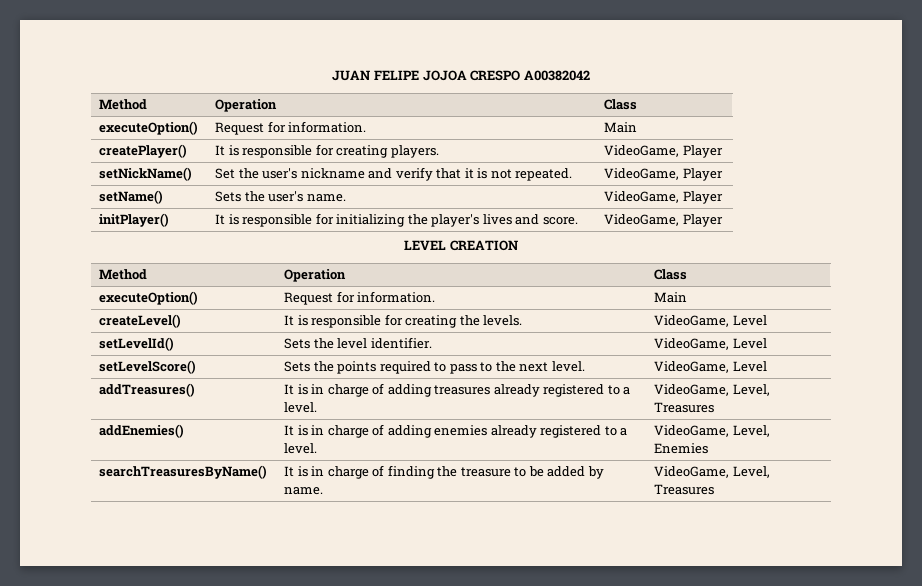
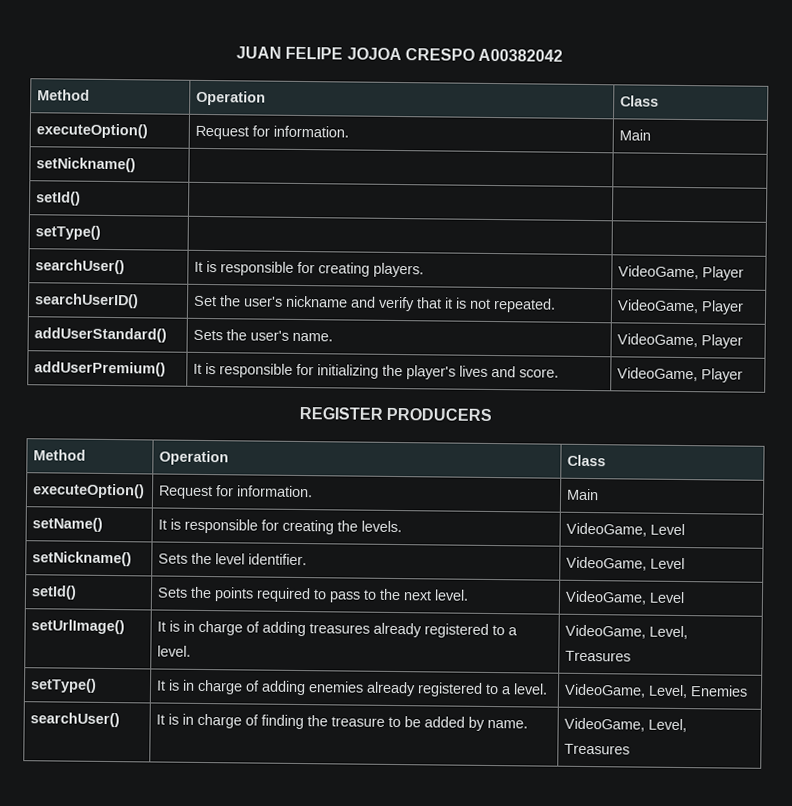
- createPlayer() | It is responsible for creating players. | VideoGame, Player
+ setNickname() | |
+ setId() | |
+ setType() | |
+ searchUser() | It is responsible for creating players. | VideoGame, Player
- setNickName() | Set the user's nickname and verify that it is not repeated. | VideoGame, Player
+ searchUserID() | Set the user's nickname and verify that it is not repeated. | VideoGame, Player
- setName() | Sets the user's name. | VideoGame, Player
+ addUserStandard() | Sets the user's name. | VideoGame, Player
- initPlayer() | It is responsible for initializing the player's lives and score. | VideoGame, Player
+ addUserPremium() | It is responsible for initializing the player's lives and score. | VideoGame, Player
- LEVEL CREATION
+ REGISTER PRODUCERS
  Method | Operation | Class
  executeOption() | Request for information. | Main
- createLevel() | It is responsible for creating the levels. | VideoGame, Level
+ setName() | It is responsible for creating the levels. | VideoGame, Level
- setLevelId() | Sets the level identifier. | VideoGame, Level
+ setNickname() | Sets the level identifier. | VideoGame, Level
- setLevelScore() | Sets the points required to pass to the next level. | VideoGame, Level
+ setId() | Sets the points required to pass to the next level. | VideoGame, Level
- addTreasures() | It is in charge of adding treasures already registered to a level. | VideoGame, Level, Treasures
+ setUrlImage() | It is in charge of adding treasures already registered to a level. | VideoGame, Level, Treasures
- addEnemies() | It is in charge of adding enemies already registered to a level. | VideoGame, Level, Enemies
+ setType() | It is in charge of adding enemies already registered to a level. | VideoGame, Level, Enemies
- searchTreasuresByName() | It is in charge of finding the treasure to be added by name. | VideoGame, Level, Treasures
+ searchUser() | It is in charge of finding the treasure to be added by name. | VideoGame, Level, Treasures

